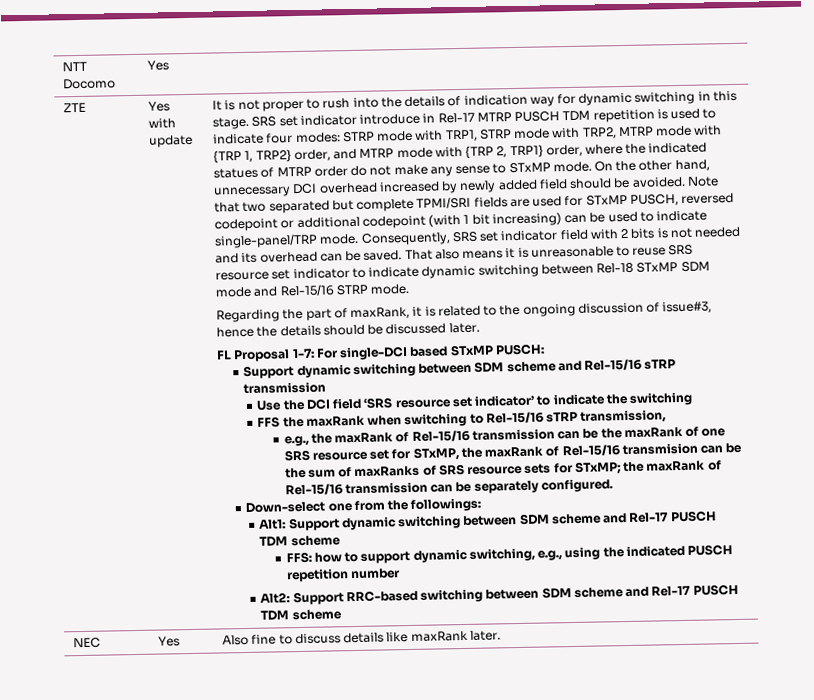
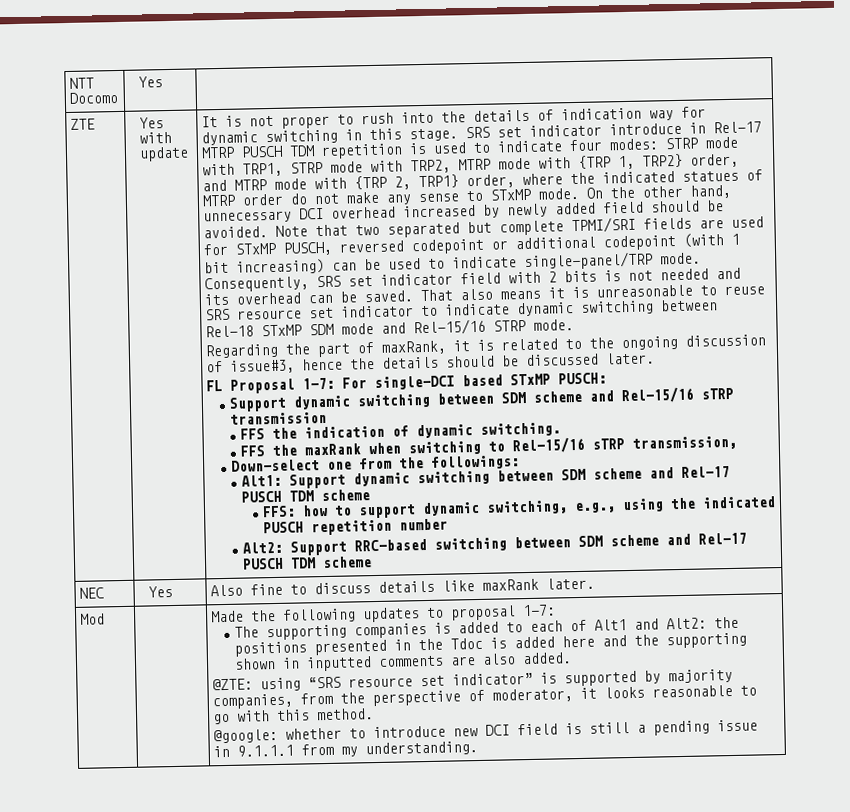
- Use the DCI field ‘SRS resource set indicator’ to indicate the switching
+ FFS the indication of dynamic switching.
- e.g., the maxRank of Rel-15/16 transmission can be the maxRank of one SRS resource set for STxMP, the maxRank of Rel-15/16 transmision can be the sum of maxRanks of SRS resource sets for STxMP; the maxRank of Rel-15/16 transmission can be separately configured.
+ Mod | | Made the following updates to proposal 1-7:
+ The supporting companies is added to each of Alt1 and Alt2: the positions presented in the Tdoc is added here and the supporting shown in inputted comments are also added.
+ @ZTE: using “SRS resource set indicator” is supported by majority companies, from the perspective of moderator, it looks reasonable to go with this method.
+ @google: whether to introduce new DCI field is still a pending issue in 9.1.1.1 from my understanding.

